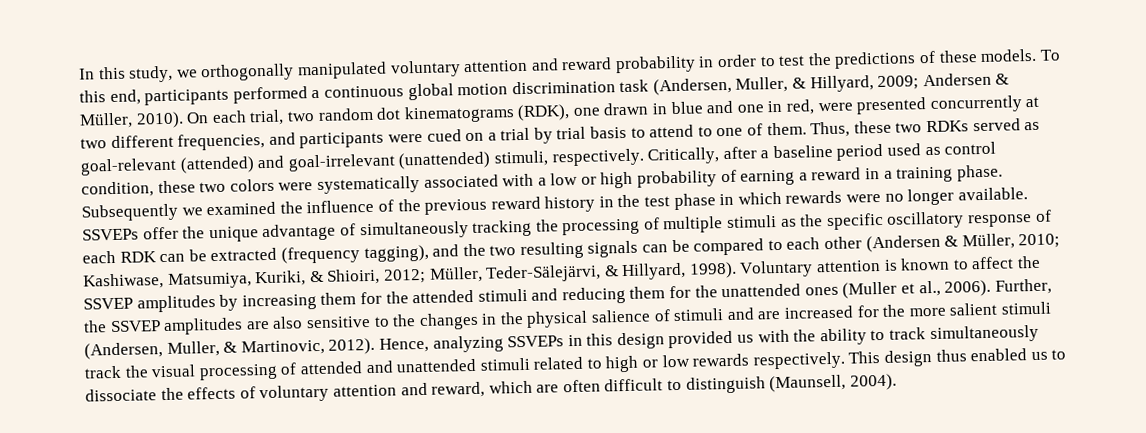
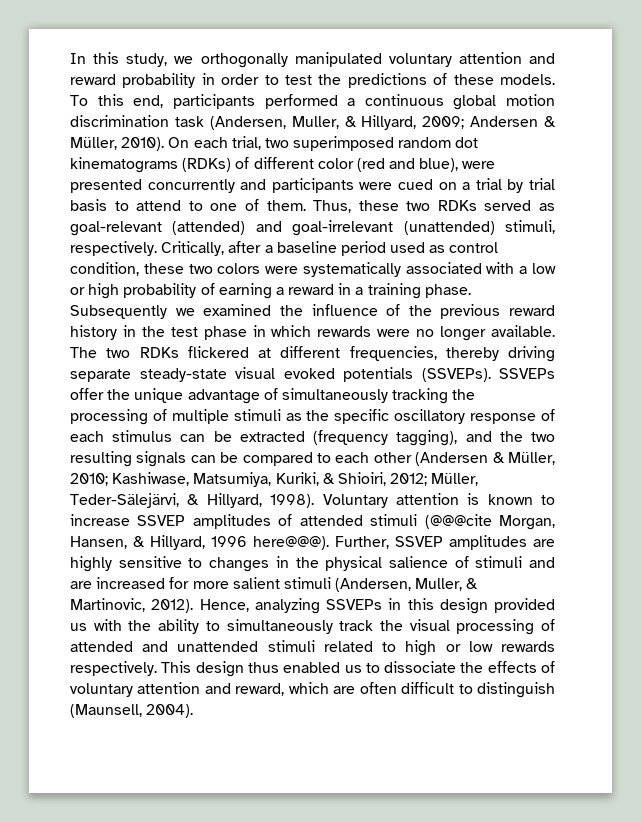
- On each trial, two random dot kinematograms (RDK), one drawn in blue and one in red, were presented concurrently at two different frequencies, and participants were cued on a trial by trial basis to attend to one of them.
+ On each trial, two superimposed random dot kinematograms (RDKs) of different color (red and blue), were presented concurrently and participants were cued on a trial by trial basis to attend to one of them.
+ The two RDKs flickered at different frequencies, thereby driving separate steady-state visual evoked potentials (SSVEPs).
- SSVEPs offer the unique advantage of simultaneously tracking the processing of multiple stimuli as the specific oscillatory response of each RDK can be extracted (frequency tagging), and the two resulting signals can be compared to each other (Andersen & Müller, 2010; Kashiwase, Matsumiya, Kuriki, & Shioiri, 2012; Müller, Teder-Sälejärvi, & Hillyard, 1998).
+ SSVEPs offer the unique advantage of simultaneously tracking the processing of multiple stimuli as the specific oscillatory response of each stimulus can be extracted (frequency tagging), and the two resulting signals can be compared to each other (Andersen & Müller, 2010; Kashiwase, Matsumiya, Kuriki, & Shioiri, 2012; Müller, Teder-Sälejärvi, & Hillyard, 1998).
- Voluntary attention is known to affect the SSVEP amplitudes by increasing them for the attended stimuli and reducing them for the unattended ones (Muller et al., 2006). Further, the SSVEP amplitudes are also sensitive to the changes in the physical salience of stimuli and are increased for the more salient stimuli (Andersen, Muller, & Martinovic, 2012).
+ Voluntary attention is known to increase SSVEP amplitudes of attended stimuli (@@@cite Morgan, Hansen, & Hillyard, 1996 here@@@). Further, SSVEP amplitudes are highly sensitive to changes in the physical salience of stimuli and are increased for more salient stimuli (Andersen, Muller, & Martinovic, 2012).
- Hence, analyzing SSVEPs in this design provided us with the ability to track simultaneously track the visual processing of attended and unattended stimuli related to high or low rewards respectively.
+ Hence, analyzing SSVEPs in this design provided us with the ability to simultaneously track the visual processing of attended and unattended stimuli related to high or low rewards respectively.

